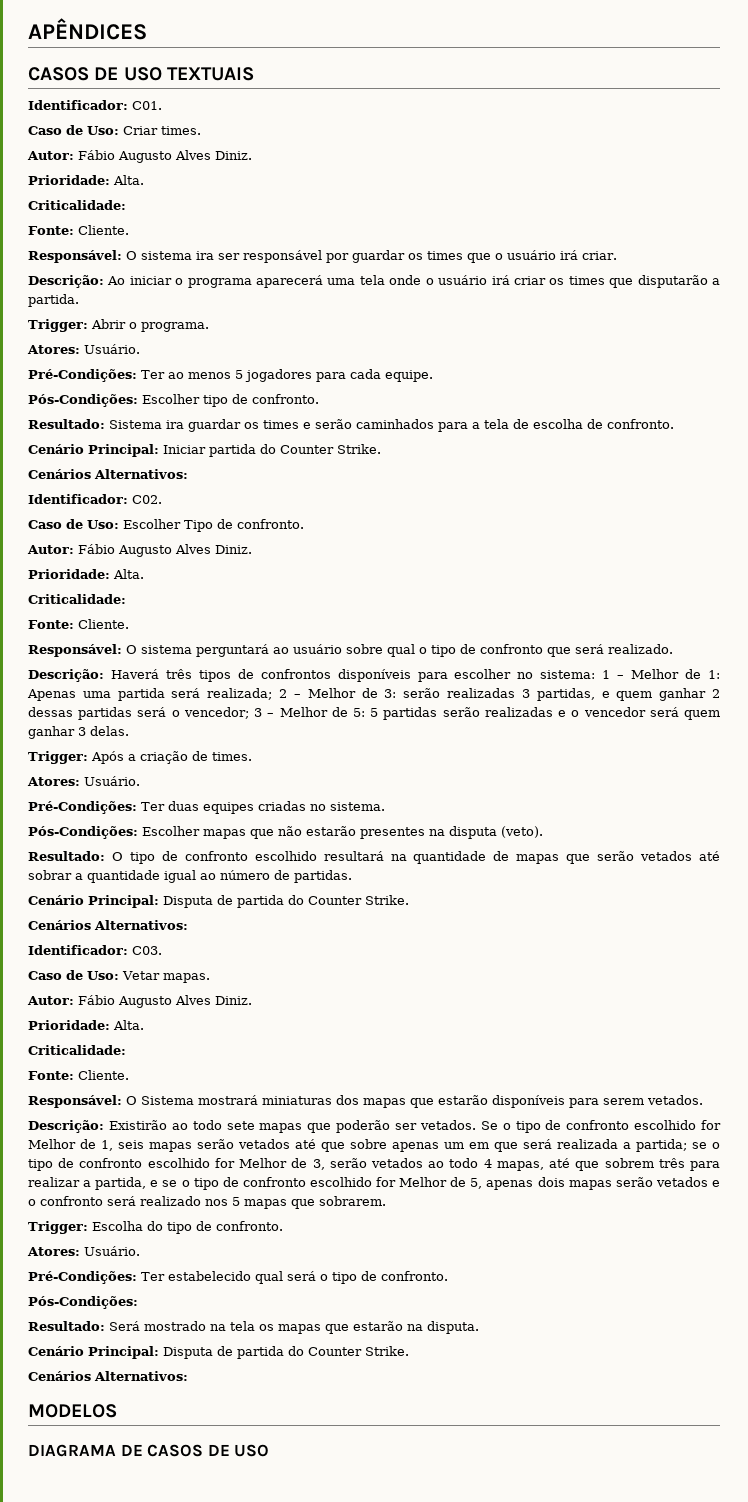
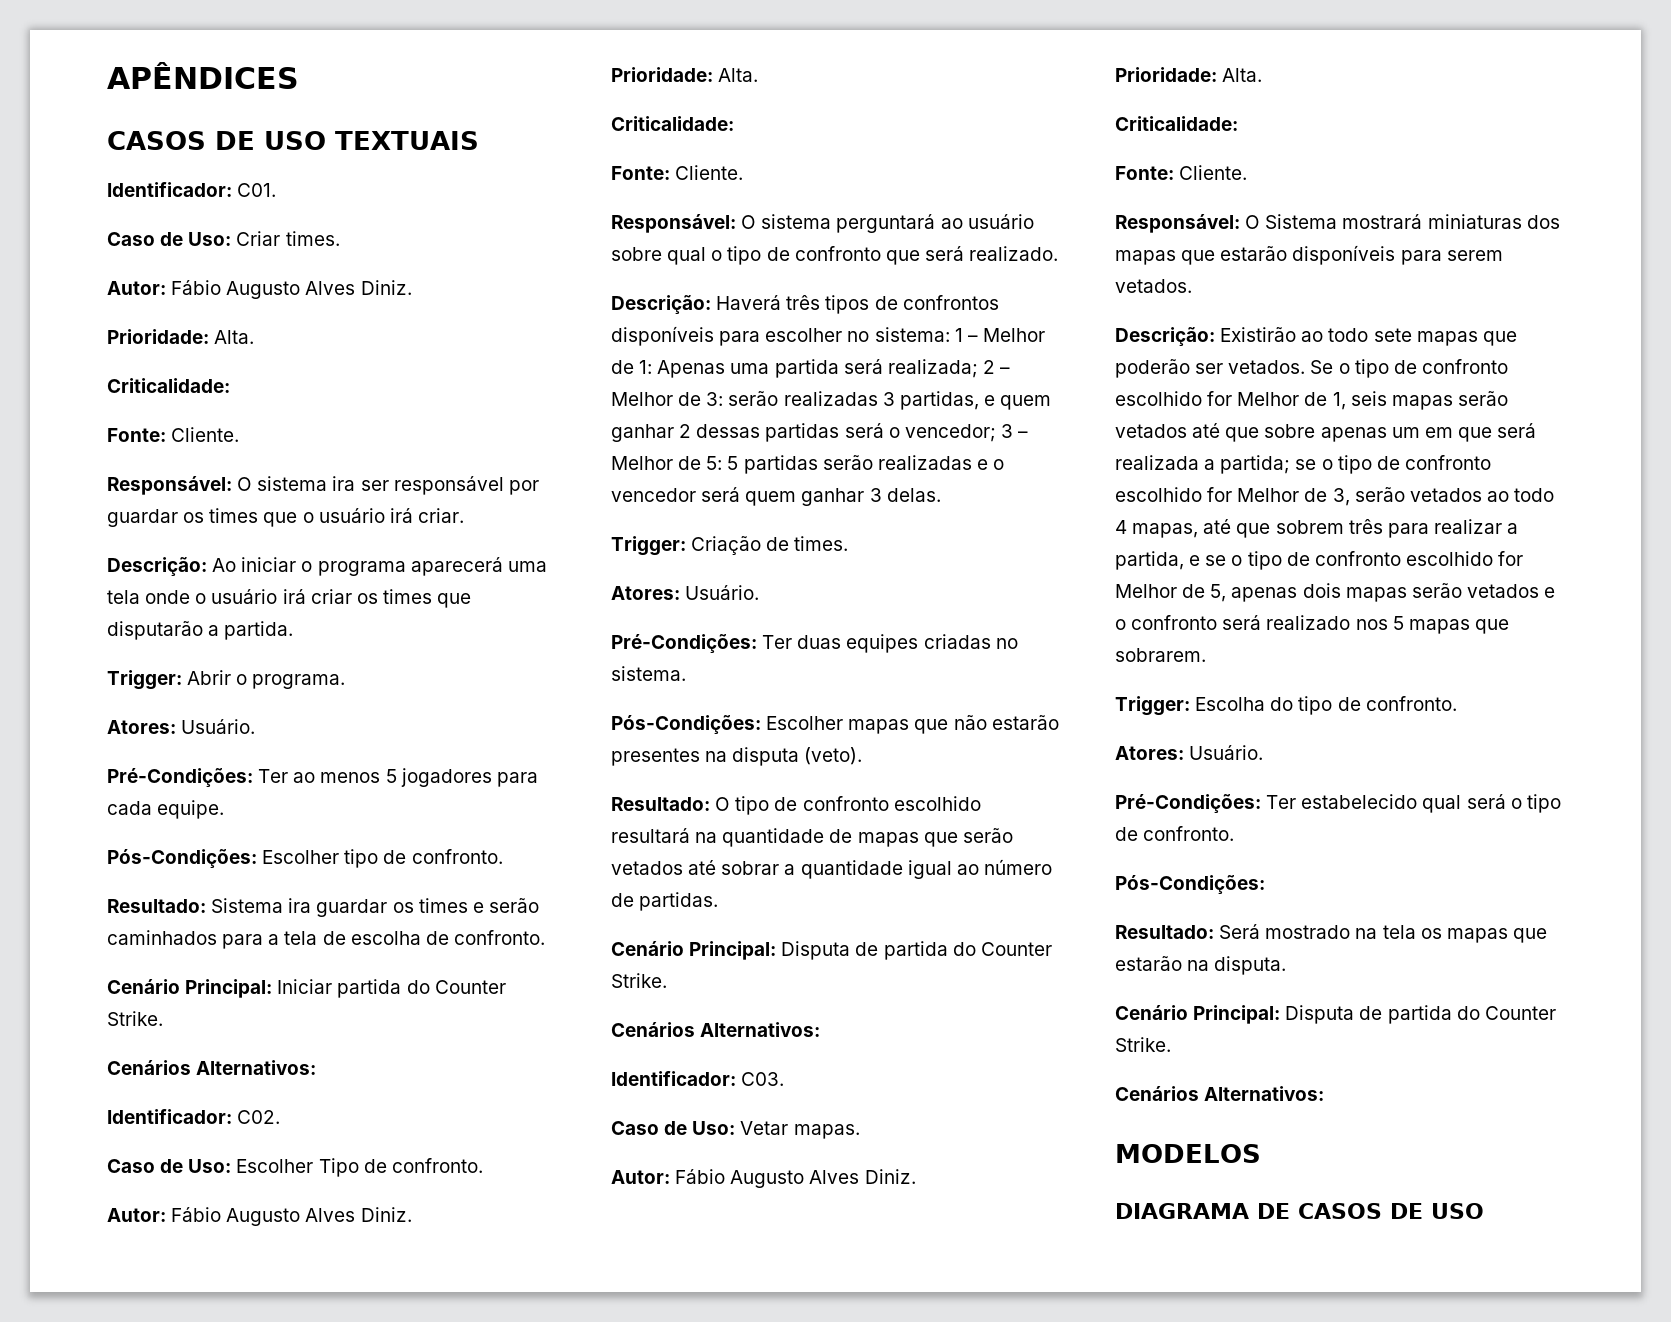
- Trigger: Após a criação de times.
+ Trigger: Criação de times.

